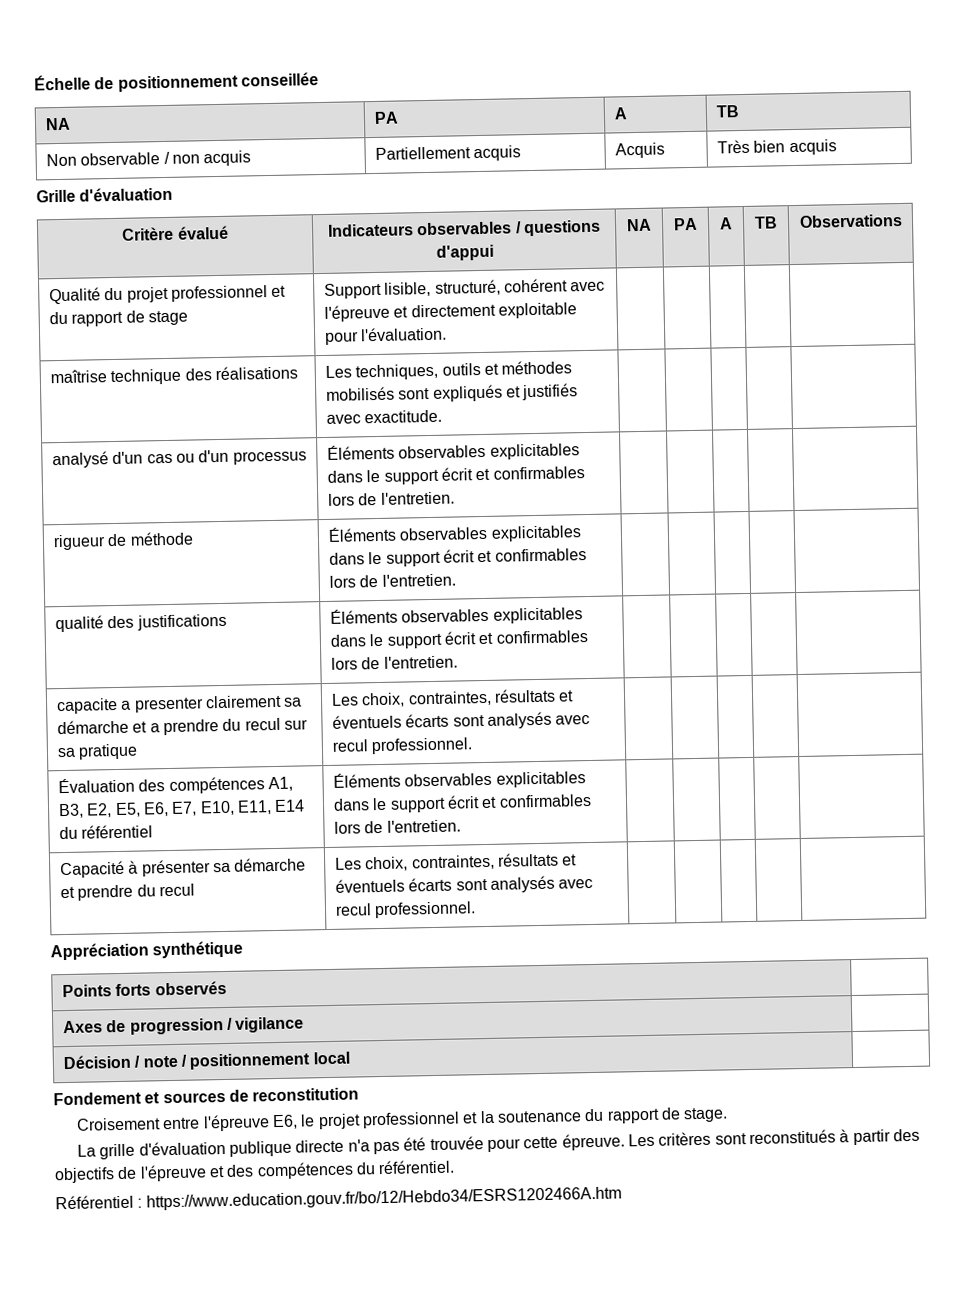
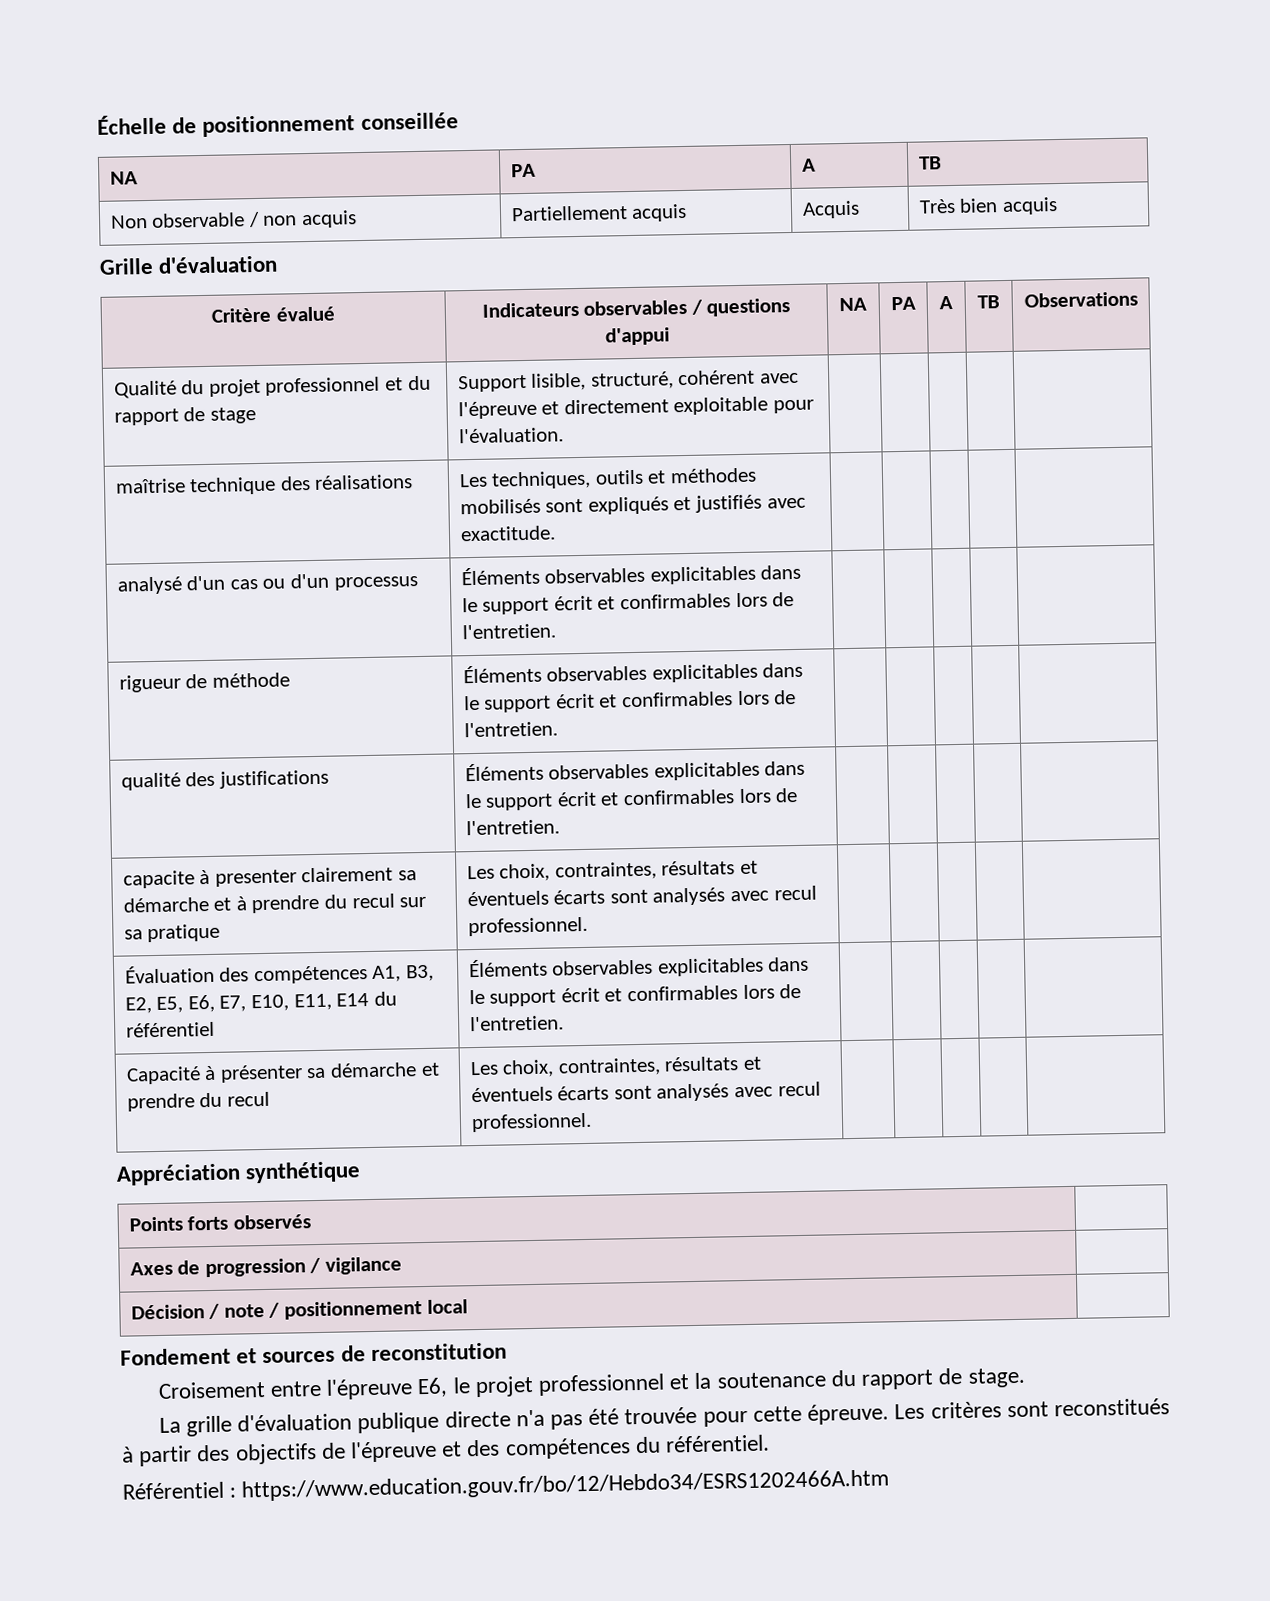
- capacite a presenter clairement sa démarche et a prendre du recul sur sa pratique | Les choix, contraintes, résultats et éventuels écarts sont analysés avec recul professionnel. | | | | |
+ capacite à presenter clairement sa démarche et à prendre du recul sur sa pratique | Les choix, contraintes, résultats et éventuels écarts sont analysés avec recul professionnel. | | | | |

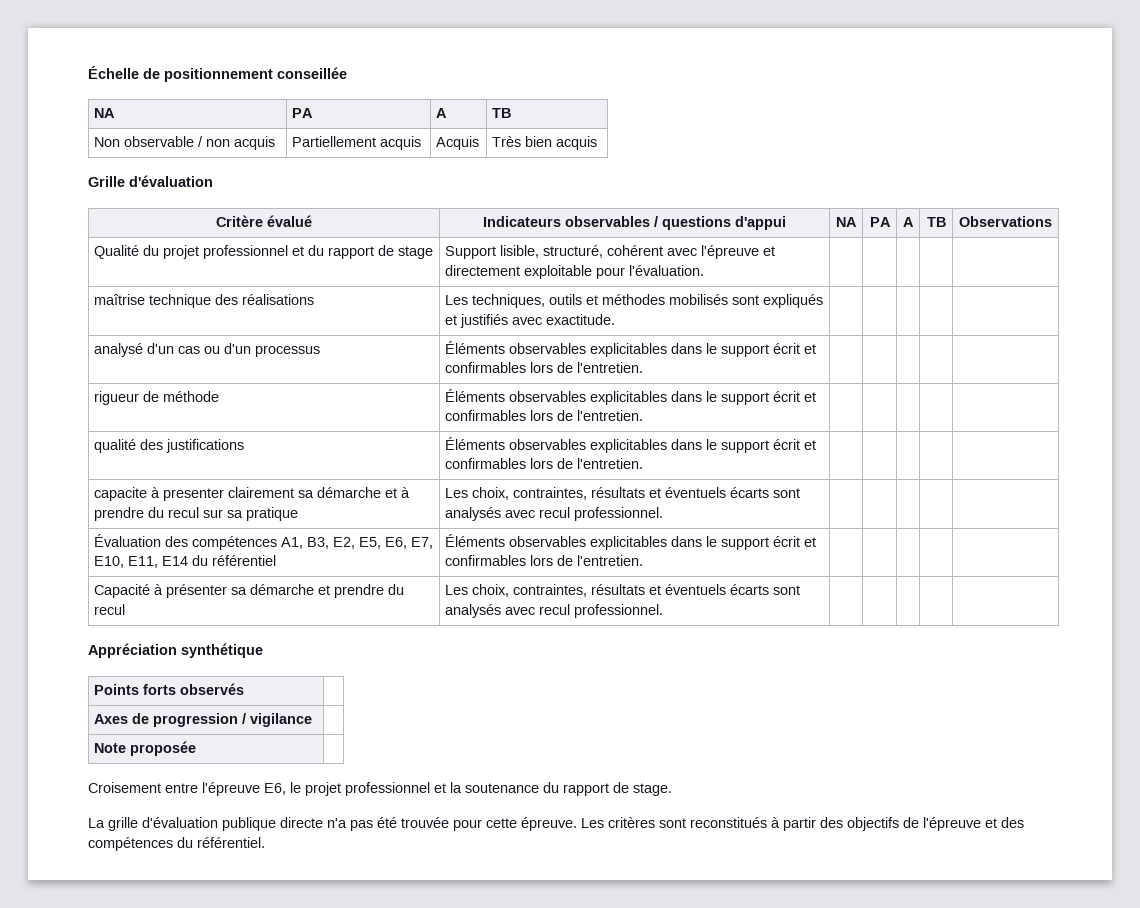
- Décision / note / positionnement local |
- Fondement et sources de reconstitution
+ Note proposée |
- Référentiel : https://www.education.gouv.fr/bo/12/Hebdo34/ESRS1202466A.htm

